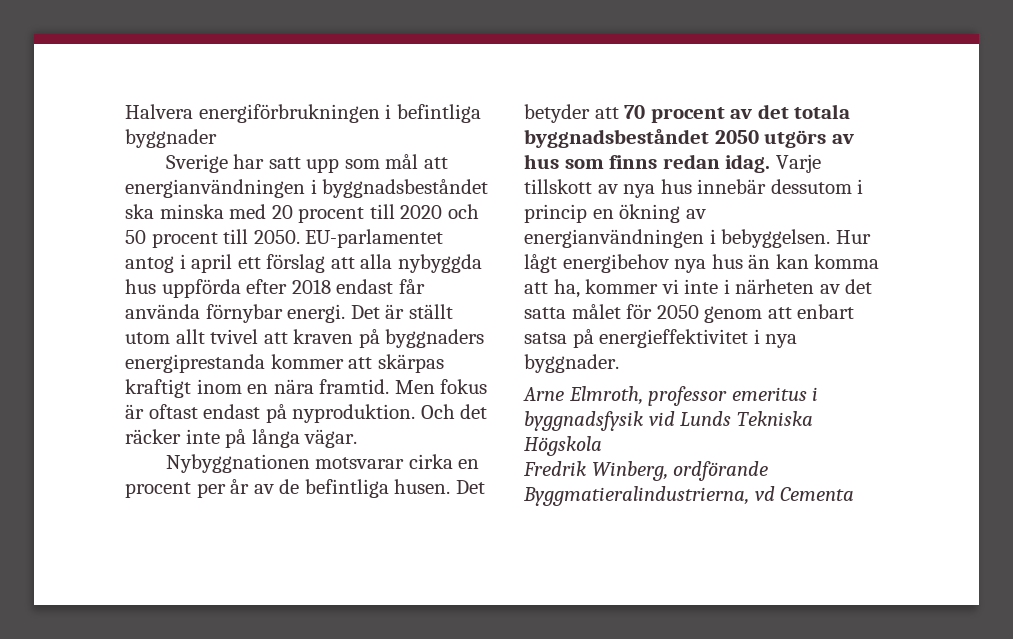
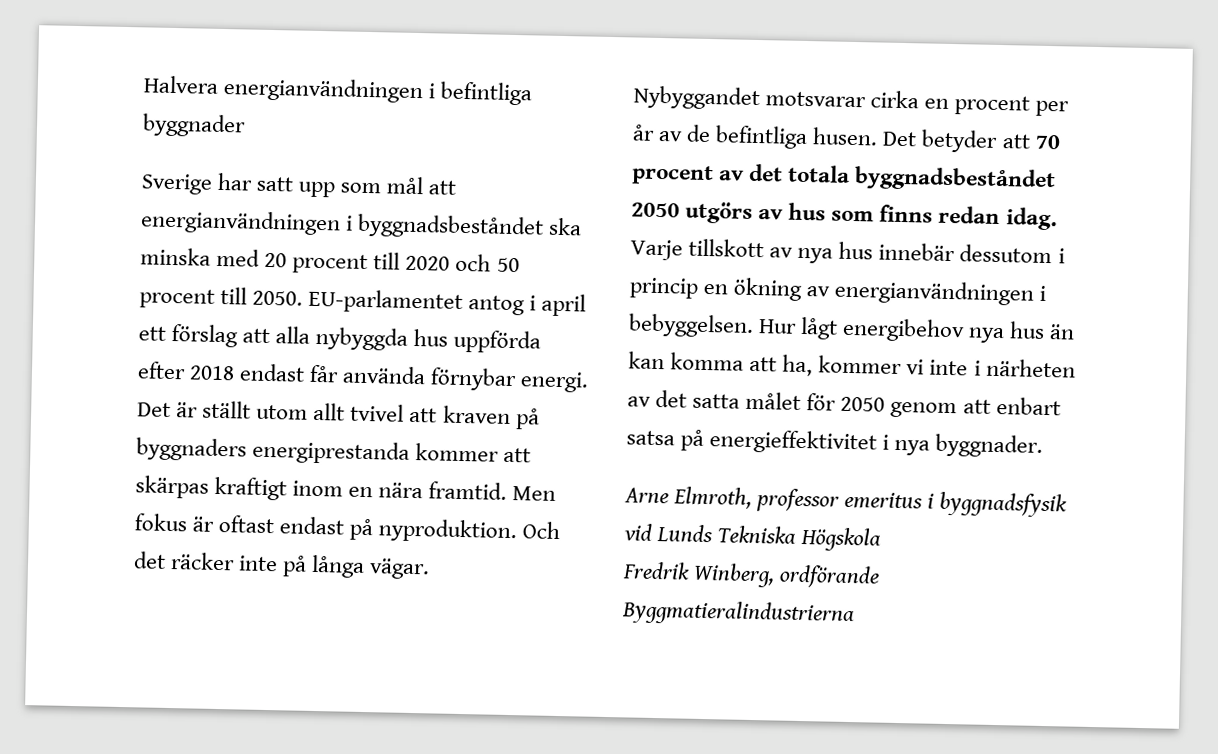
- Halvera energiförbrukningen i befintliga byggnader
+ Halvera energianvändningen i befintliga byggnader
- Nybyggnationen motsvarar cirka en procent per år av de befintliga husen.
+ Nybyggandet motsvarar cirka en procent per år av de befintliga husen.
- Fredrik Winberg, ordförande Byggmatieralindustrierna, vd Cementa
+ Fredrik Winberg, ordförande Byggmatieralindustrierna

